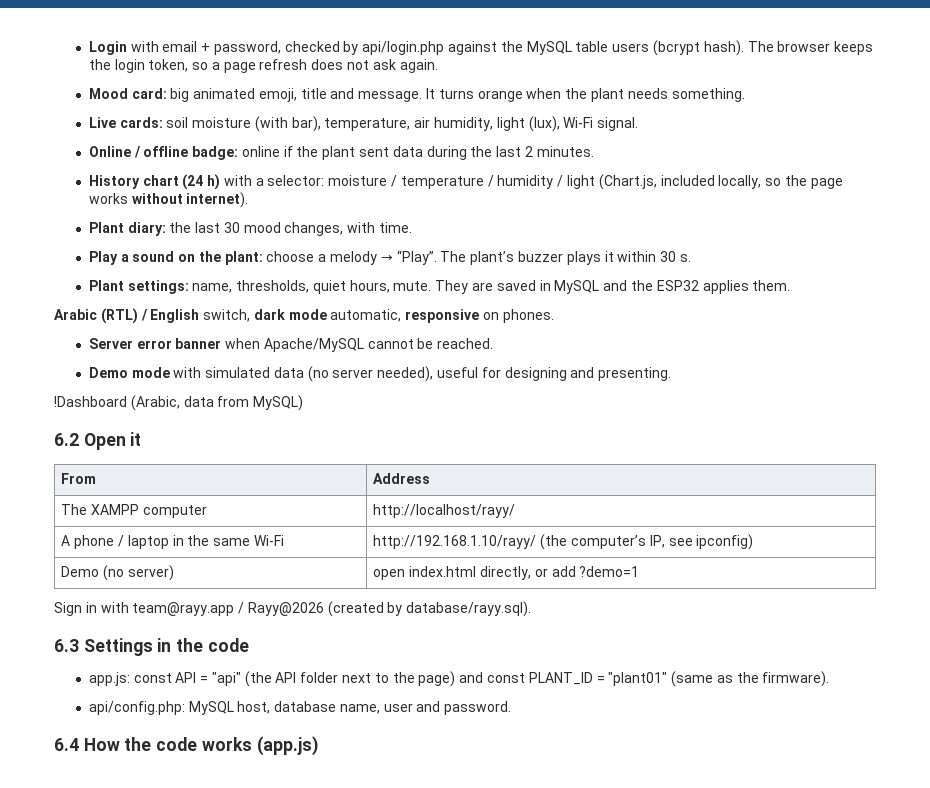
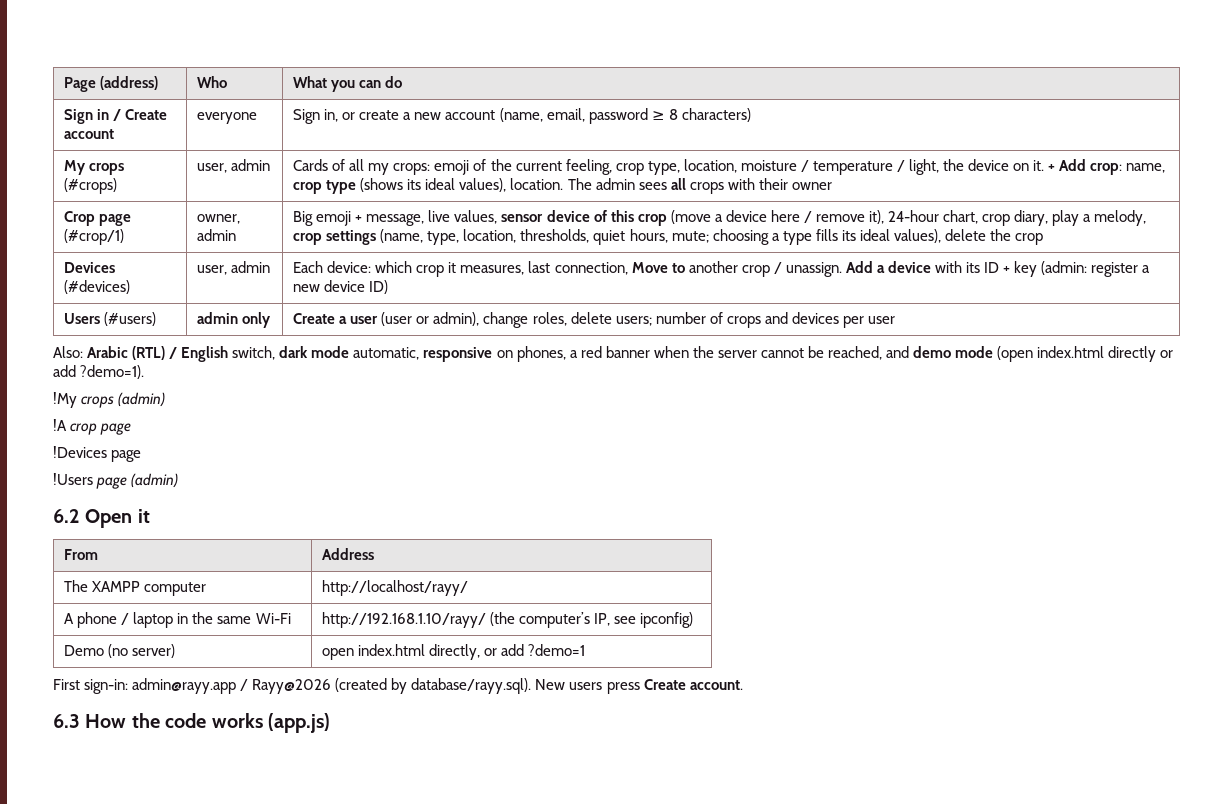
- Login with email + password, checked by api/login.php against the MySQL table users (bcrypt hash). The browser keeps the login token, so a page refresh does not ask again.
- Mood card: big animated emoji, title and message. It turns orange when the plant needs something.
- Live cards: soil moisture (with bar), temperature, air humidity, light (lux), Wi-Fi signal.
- Online / offline badge: online if the plant sent data during the last 2 minutes.
- History chart (24 h) with a selector: moisture / temperature / humidity / light (Chart.js, included locally, so the page works without internet).
- Plant diary: the last 30 mood changes, with time.
- Play a sound on the plant: choose a melody → “Play”. The plant’s buzzer plays it within 30 s.
- Plant settings: name, thresholds, quiet hours, mute. They are saved in MySQL and the ESP32 applies them.
- Arabic (RTL) / English switch, dark mode automatic, responsive on phones.
- Server error banner when Apache/MySQL cannot be reached.
- Demo mode with simulated data (no server needed), useful for designing and presenting.
- !Dashboard (Arabic, data from MySQL)
+ Page (address) | Who | What you can do
+ Sign in / Create account | everyone | Sign in, or create a new account (name, email, password ≥ 8 characters)
+ My crops (#crops) | user, admin | Cards of all my crops: emoji of the current feeling, crop type, location, moisture / temperature / light, the device on it. + Add crop: name, crop type (shows its ideal values), location. The admin sees all crops with their owner
+ Crop page (#crop/1) | owner, admin | Big emoji + message, live values, sensor device of this crop (move a device here / remove it), 24-hour chart, crop diary, play a melody, crop settings (name, type, location, thresholds, quiet hours, mute; choosing a type fills its ideal values), delete the crop
+ Devices (#devices) | user, admin | Each device: which crop it measures, last connection, Move to another crop / unassign. Add a device with its ID + key (admin: register a new device ID)
+ Users (#users) | admin only | Create a user (user or admin), change roles, delete users; number of crops and devices per user
+ Also: Arabic (RTL) / English switch, dark mode automatic, responsive on phones, a red banner when the server cannot be reached, and demo mode (open index.html directly or add ?demo=1).
+ !My crops (admin)
+ !A crop page
+ !Devices page
+ !Users page (admin)
- Sign in with team@rayy.app / Rayy@2026 (created by database/rayy.sql).
- 6.3 Settings in the code
- app.js: const API = "api" (the API folder next to the page) and const PLANT_ID = "plant01" (same as the firmware).
- api/config.php: MySQL host, database name, user and password.
- 6.4 How the code works (app.js)
+ First sign-in: admin@rayy.app / Rayy@2026 (created by database/rayy.sql). New users press Create account.
+ 6.3 How the code works (app.js)

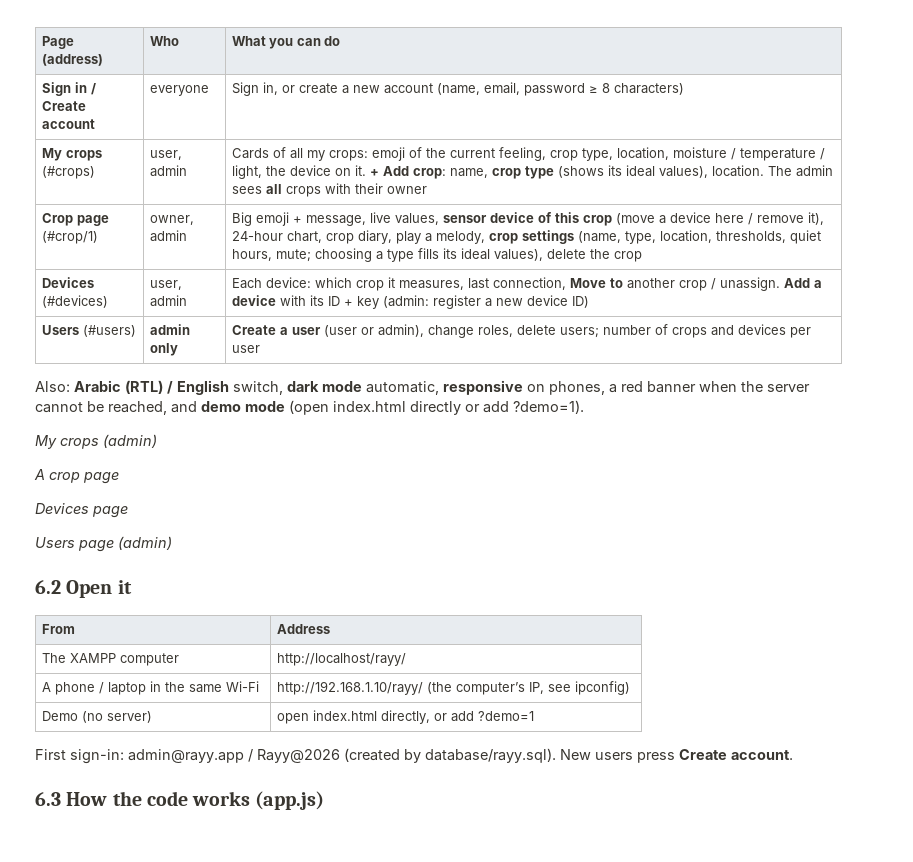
- !My crops (admin)
+ My crops (admin)
- !A crop page
+ A crop page
- !Devices page
- !Users page (admin)
+ Devices page
+ Users page (admin)

